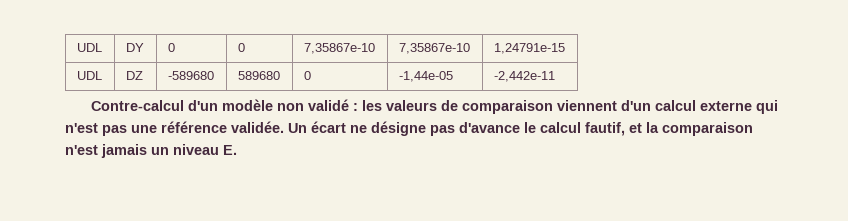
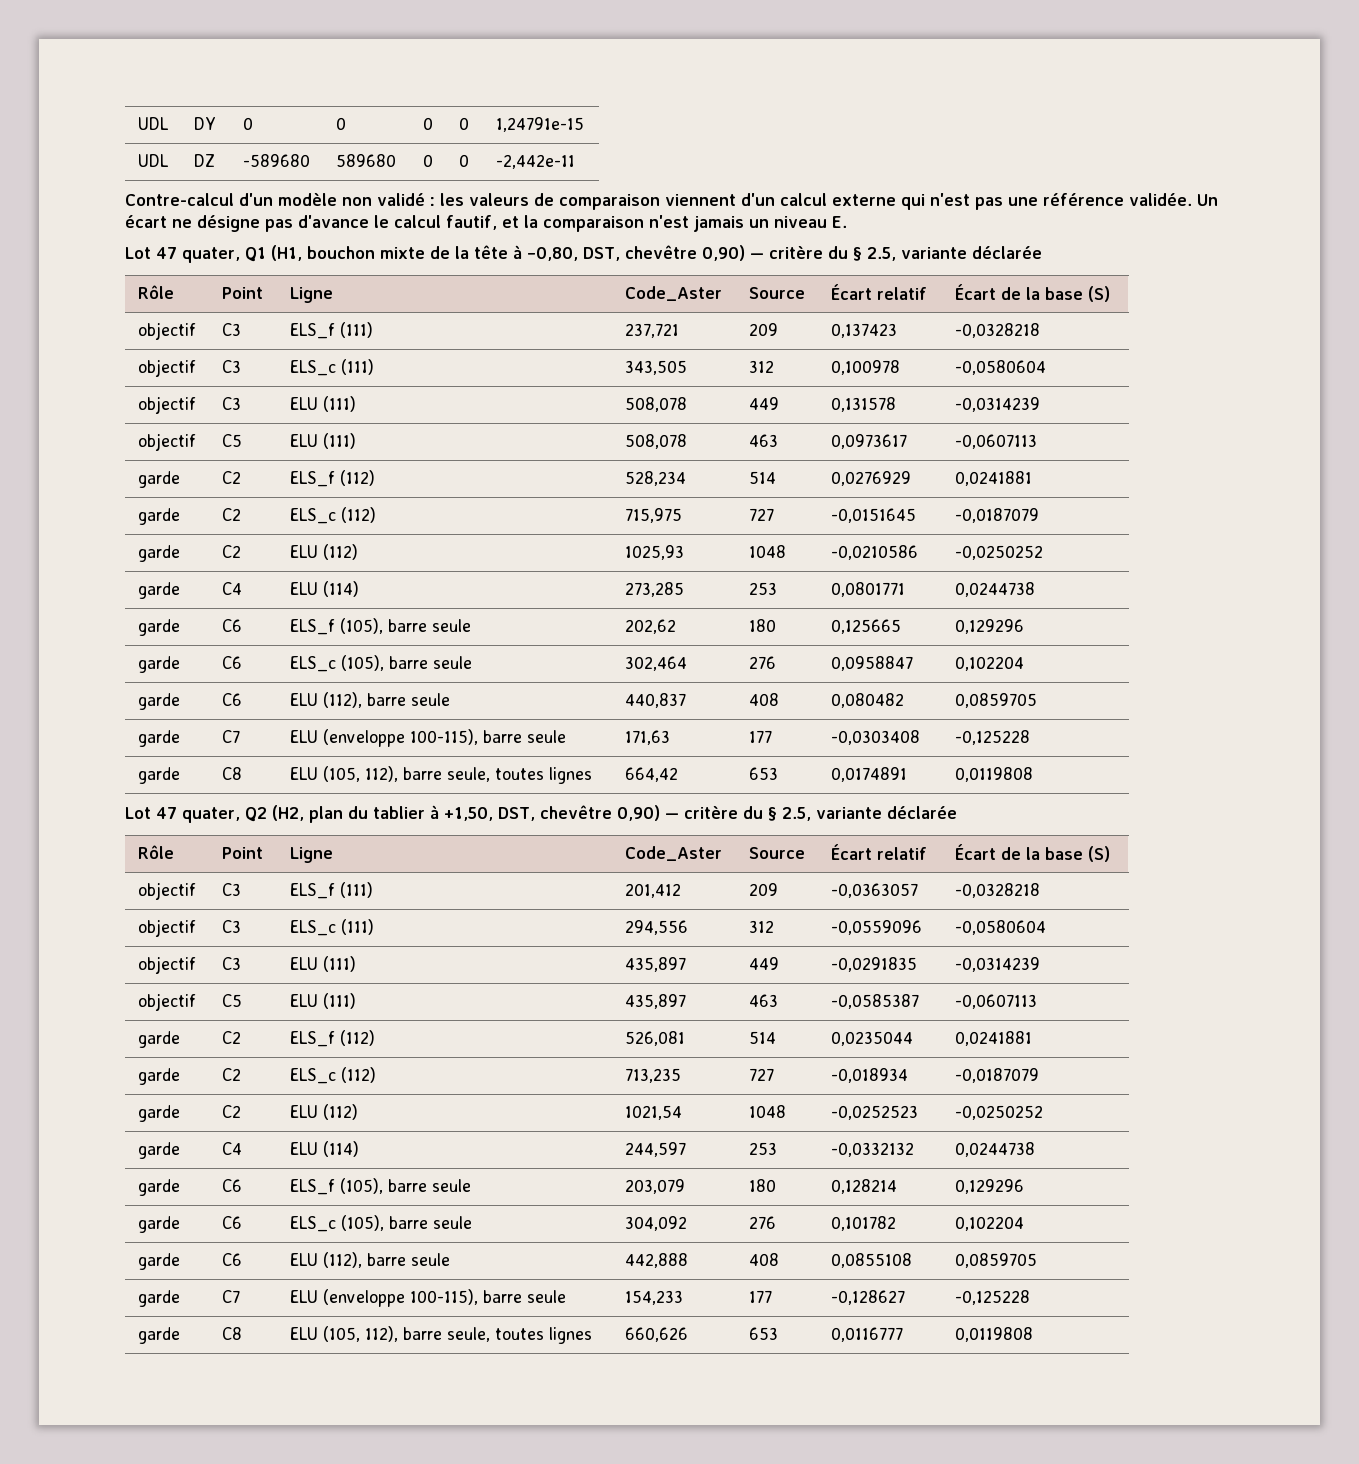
- UDL | DY | 0 | 0 | 7,35867e-10 | 7,35867e-10 | 1,24791e-15
+ UDL | DY | 0 | 0 | 0 | 0 | 1,24791e-15
- UDL | DZ | -589680 | 589680 | 0 | -1,44e-05 | -2,442e-11
+ UDL | DZ | -589680 | 589680 | 0 | 0 | -2,442e-11
+ Lot 47 quater, Q1 (H1, bouchon mixte de la tête à −0,80, DST, chevêtre 0,90) — critère du § 2.5, variante déclarée
+ Rôle | Point | Ligne | Code_Aster | Source | Écart relatif | Écart de la base (S)
+ objectif | C3 | ELS_f (111) | 237,721 | 209 | 0,137423 | -0,0328218
+ objectif | C3 | ELS_c (111) | 343,505 | 312 | 0,100978 | -0,0580604
+ objectif | C3 | ELU (111) | 508,078 | 449 | 0,131578 | -0,0314239
+ objectif | C5 | ELU (111) | 508,078 | 463 | 0,0973617 | -0,0607113
+ garde | C2 | ELS_f (112) | 528,234 | 514 | 0,0276929 | 0,0241881
+ garde | C2 | ELS_c (112) | 715,975 | 727 | -0,0151645 | -0,0187079
+ garde | C2 | ELU (112) | 1025,93 | 1048 | -0,0210586 | -0,0250252
+ garde | C4 | ELU (114) | 273,285 | 253 | 0,0801771 | 0,0244738
+ garde | C6 | ELS_f (105), barre seule | 202,62 | 180 | 0,125665 | 0,129296
+ garde | C6 | ELS_c (105), barre seule | 302,464 | 276 | 0,0958847 | 0,102204
+ garde | C6 | ELU (112), barre seule | 440,837 | 408 | 0,080482 | 0,0859705
+ garde | C7 | ELU (enveloppe 100-115), barre seule | 171,63 | 177 | -0,0303408 | -0,125228
+ garde | C8 | ELU (105, 112), barre seule, toutes lignes | 664,42 | 653 | 0,0174891 | 0,0119808
+ Lot 47 quater, Q2 (H2, plan du tablier à +1,50, DST, chevêtre 0,90) — critère du § 2.5, variante déclarée
+ Rôle | Point | Ligne | Code_Aster | Source | Écart relatif | Écart de la base (S)
+ objectif | C3 | ELS_f (111) | 201,412 | 209 | -0,0363057 | -0,0328218
+ objectif | C3 | ELS_c (111) | 294,556 | 312 | -0,0559096 | -0,0580604
+ objectif | C3 | ELU (111) | 435,897 | 449 | -0,0291835 | -0,0314239
+ objectif | C5 | ELU (111) | 435,897 | 463 | -0,0585387 | -0,0607113
+ garde | C2 | ELS_f (112) | 526,081 | 514 | 0,0235044 | 0,0241881
+ garde | C2 | ELS_c (112) | 713,235 | 727 | -0,018934 | -0,0187079
+ garde | C2 | ELU (112) | 1021,54 | 1048 | -0,0252523 | -0,0250252
+ garde | C4 | ELU (114) | 244,597 | 253 | -0,0332132 | 0,0244738
+ garde | C6 | ELS_f (105), barre seule | 203,079 | 180 | 0,128214 | 0,129296
+ garde | C6 | ELS_c (105), barre seule | 304,092 | 276 | 0,101782 | 0,102204
+ garde | C6 | ELU (112), barre seule | 442,888 | 408 | 0,0855108 | 0,0859705
+ garde | C7 | ELU (enveloppe 100-115), barre seule | 154,233 | 177 | -0,128627 | -0,125228
+ garde | C8 | ELU (105, 112), barre seule, toutes lignes | 660,626 | 653 | 0,0116777 | 0,0119808

